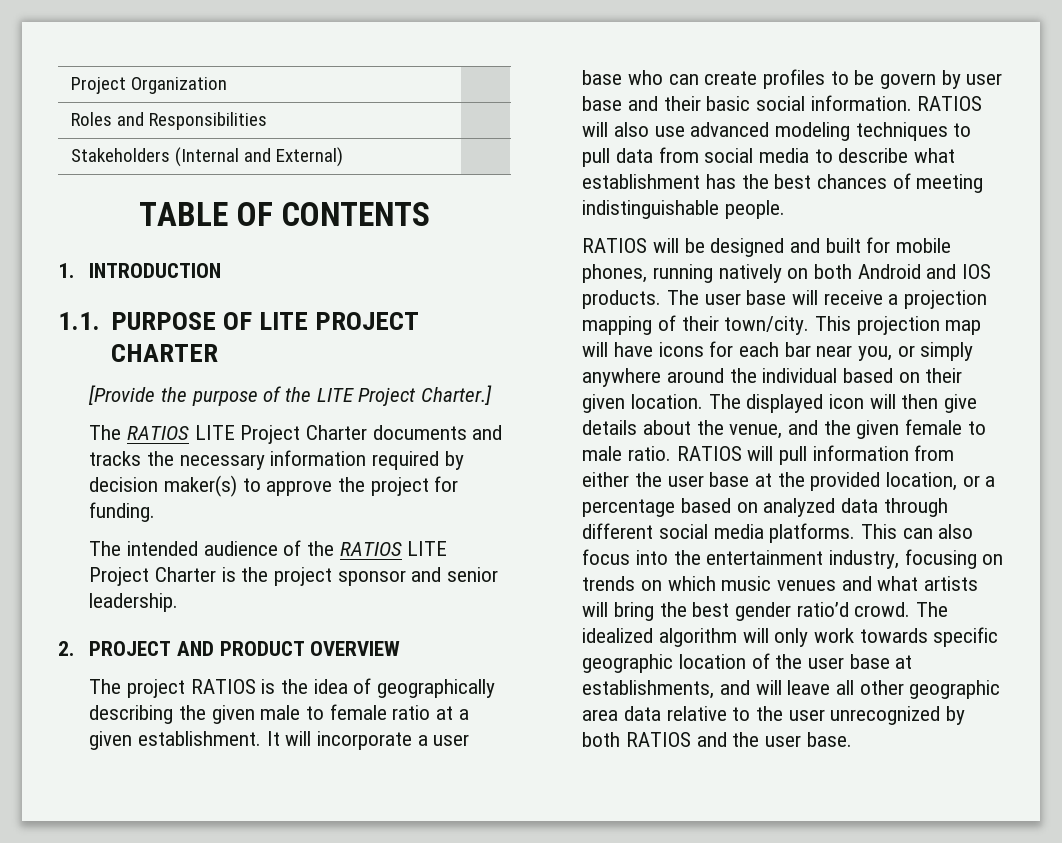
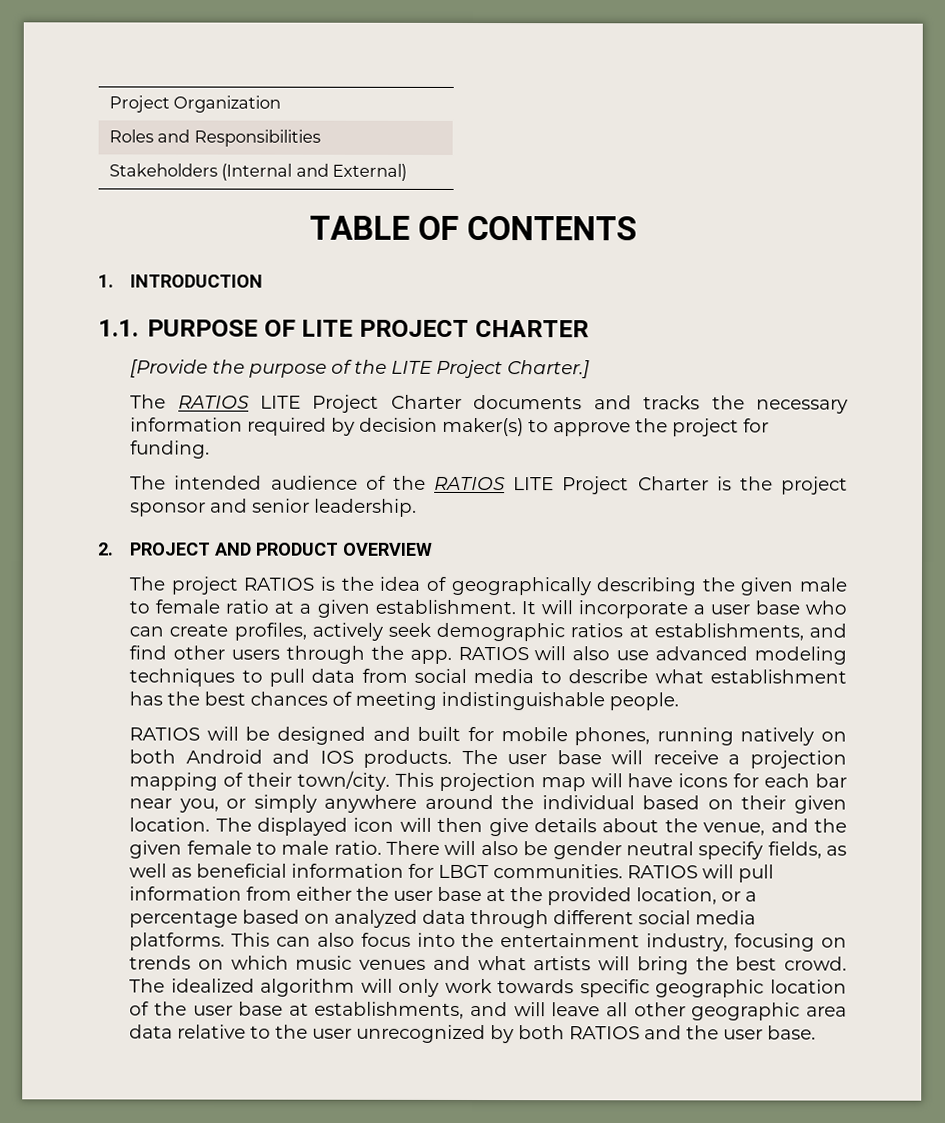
- It will incorporate a user base who can create profiles to be govern by user base and their basic social information.
+ It will incorporate a user base who can create profiles, actively seek demographic ratios at establishments, and find other users through the app.
+ There will also be gender neutral specify fields, as well as beneficial information for LBGT communities.
- This can also focus into the entertainment industry, focusing on trends on which music venues and what artists will bring the best gender ratio’d crowd.
+ This can also focus into the entertainment industry, focusing on trends on which music venues and what artists will bring the best crowd.

